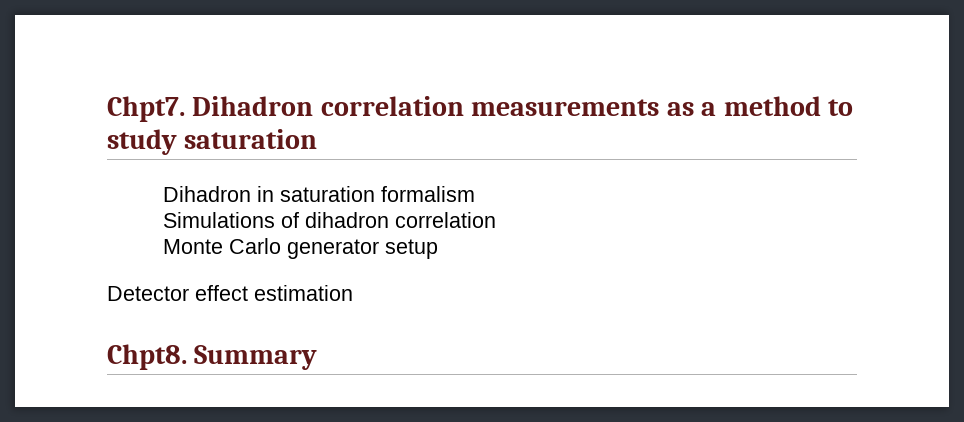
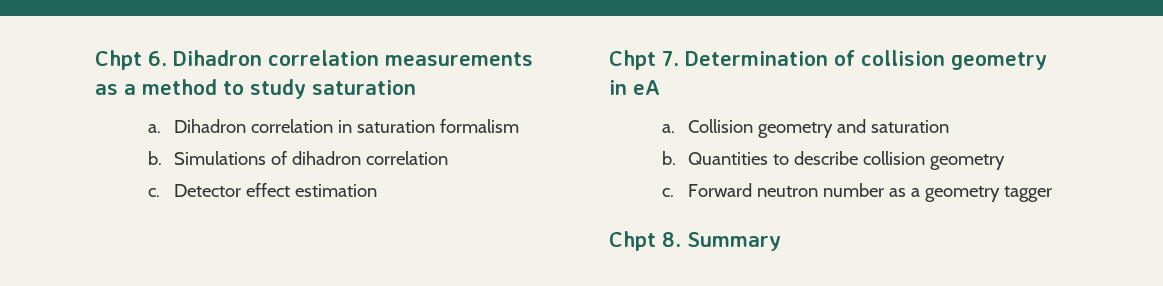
- Chpt7. Dihadron correlation measurements as a method to study saturation
+ Chpt 6. Dihadron correlation measurements as a method to study saturation
- Dihadron in saturation formalism
- Simulations of dihadron correlation
+ a. Dihadron correlation in saturation formalism
+ b. Simulations of dihadron correlation
- Monte Carlo generator setup
- Detector effect estimation
+ c. Detector effect estimation
- Chpt8. Summary
+ Chpt 7. Determination of collision geometry in eA
+ a. Collision geometry and saturation
+ b. Quantities to describe collision geometry
+ c. Forward neutron number as a geometry tagger
+ Chpt 8. Summary

